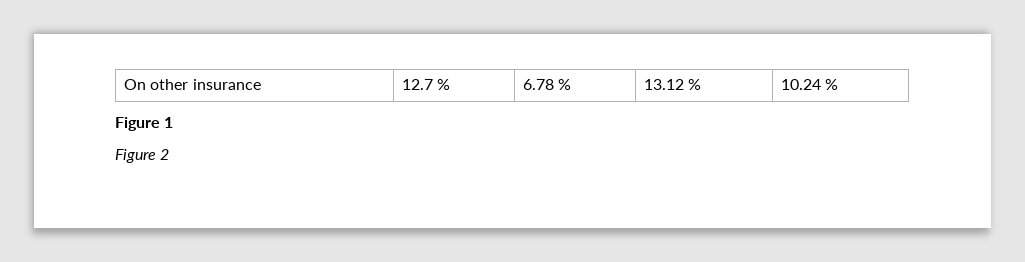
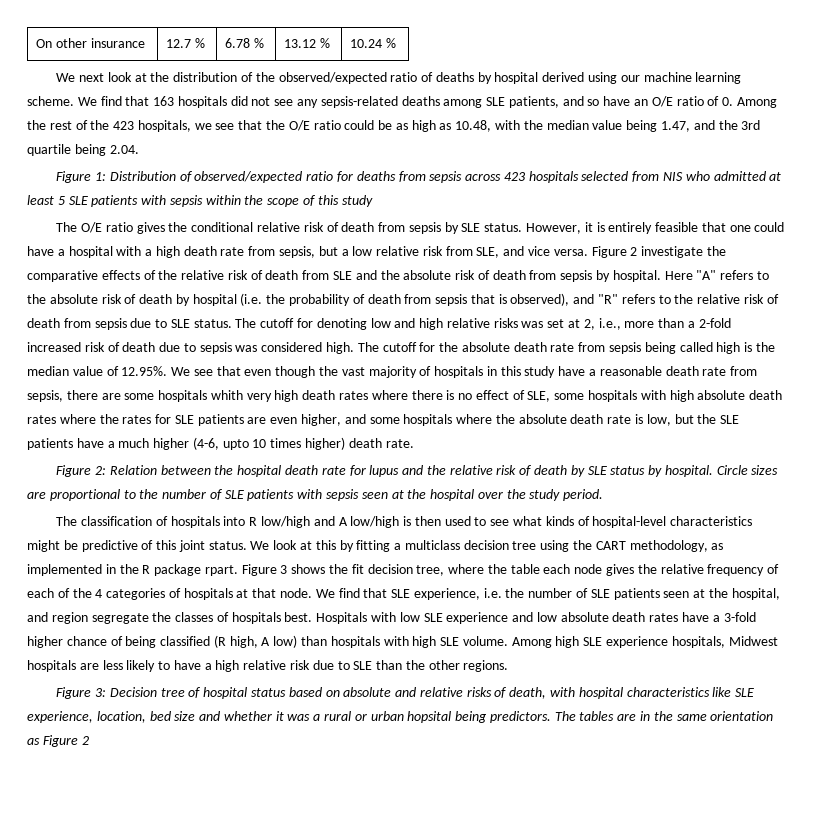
- Figure 1
- Figure 2
+ We next look at the distribution of the observed/expected ratio of deaths by hospital derived using our machine learning scheme. We find that 163 hospitals did not see any sepsis-related deaths among SLE patients, and so have an O/E ratio of 0. Among the rest of the 423 hospitals, we see that the O/E ratio could be as high as 10.48, with the median value being 1.47, and the 3rd quartile being 2.04.
+ Figure 1: Distribution of observed/expected ratio for deaths from sepsis across 423 hospitals selected from NIS who admitted at least 5 SLE patients with sepsis within the scope of this study
+ The O/E ratio gives the conditional relative risk of death from sepsis by SLE status. However, it is entirely feasible that one could have a hospital with a high death rate from sepsis, but a low relative risk from SLE, and vice versa. Figure 2 investigate the comparative effects of the relative risk of death from SLE and the absolute risk of death from sepsis by hospital. Here "A" refers to the absolute risk of death by hospital (i.e. the probability of death from sepsis that is observed), and "R" refers to the relative risk of death from sepsis due to SLE status. The cutoff for denoting low and high relative risks was set at 2, i.e., more than a 2-fold increased risk of death due to sepsis was considered high. The cutoff for the absolute death rate from sepsis being called high is the median value of 12.95%. We see that even though the vast majority of hospitals in this study have a reasonable death rate from sepsis, there are some hospitals whith very high death rates where there is no effect of SLE, some hospitals with high absolute death rates where the rates for SLE patients are even higher, and some hospitals where the absolute death rate is low, but the SLE patients have a much higher (4-6, upto 10 times higher) death rate.
+ Figure 2: Relation between the hospital death rate for lupus and the relative risk of death by SLE status by hospital. Circle sizes are proportional to the number of SLE patients with sepsis seen at the hospital over the study period.
+ The classification of hospitals into R low/high and A low/high is then used to see what kinds of hospital-level characteristics might be predictive of this joint status. We look at this by fitting a multiclass decision tree using the CART methodology, as implemented in the R package rpart. Figure 3 shows the fit decision tree, where the table each node gives the relative frequency of each of the 4 categories of hospitals at that node. We find that SLE experience, i.e. the number of SLE patients seen at the hospital, and region segregate the classes of hospitals best. Hospitals with low SLE experience and low absolute death rates have a 3-fold higher chance of being classified (R high, A low) than hospitals with high SLE volume. Among high SLE experience hospitals, Midwest hospitals are less likely to have a high relative risk due to SLE than the other regions.
+ Figure 3: Decision tree of hospital status based on absolute and relative risks of death, with hospital characteristics like SLE experience, location, bed size and whether it was a rural or urban hopsital being predictors. The tables are in the same orientation as Figure 2

